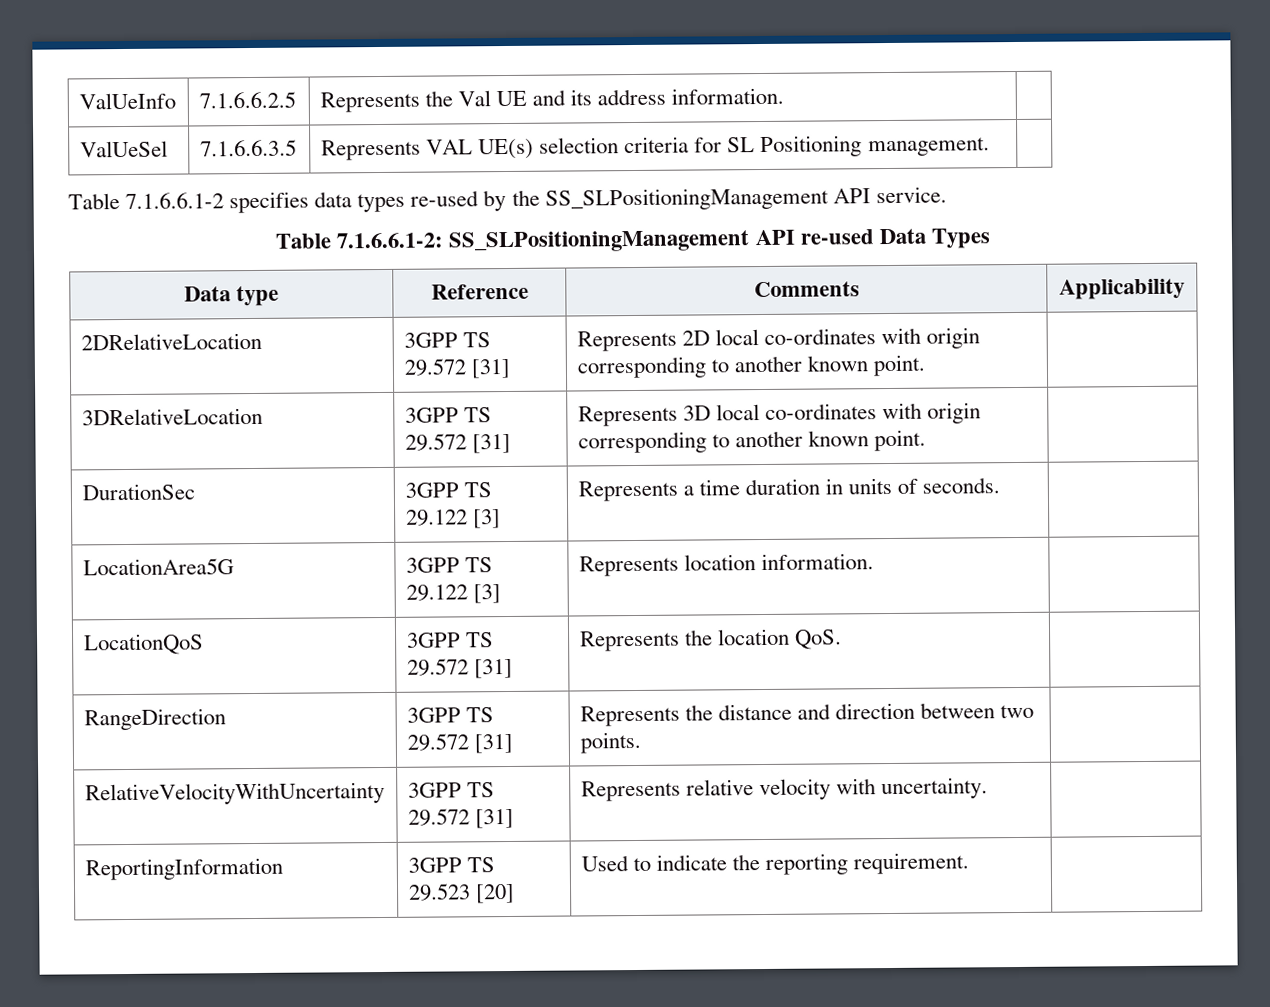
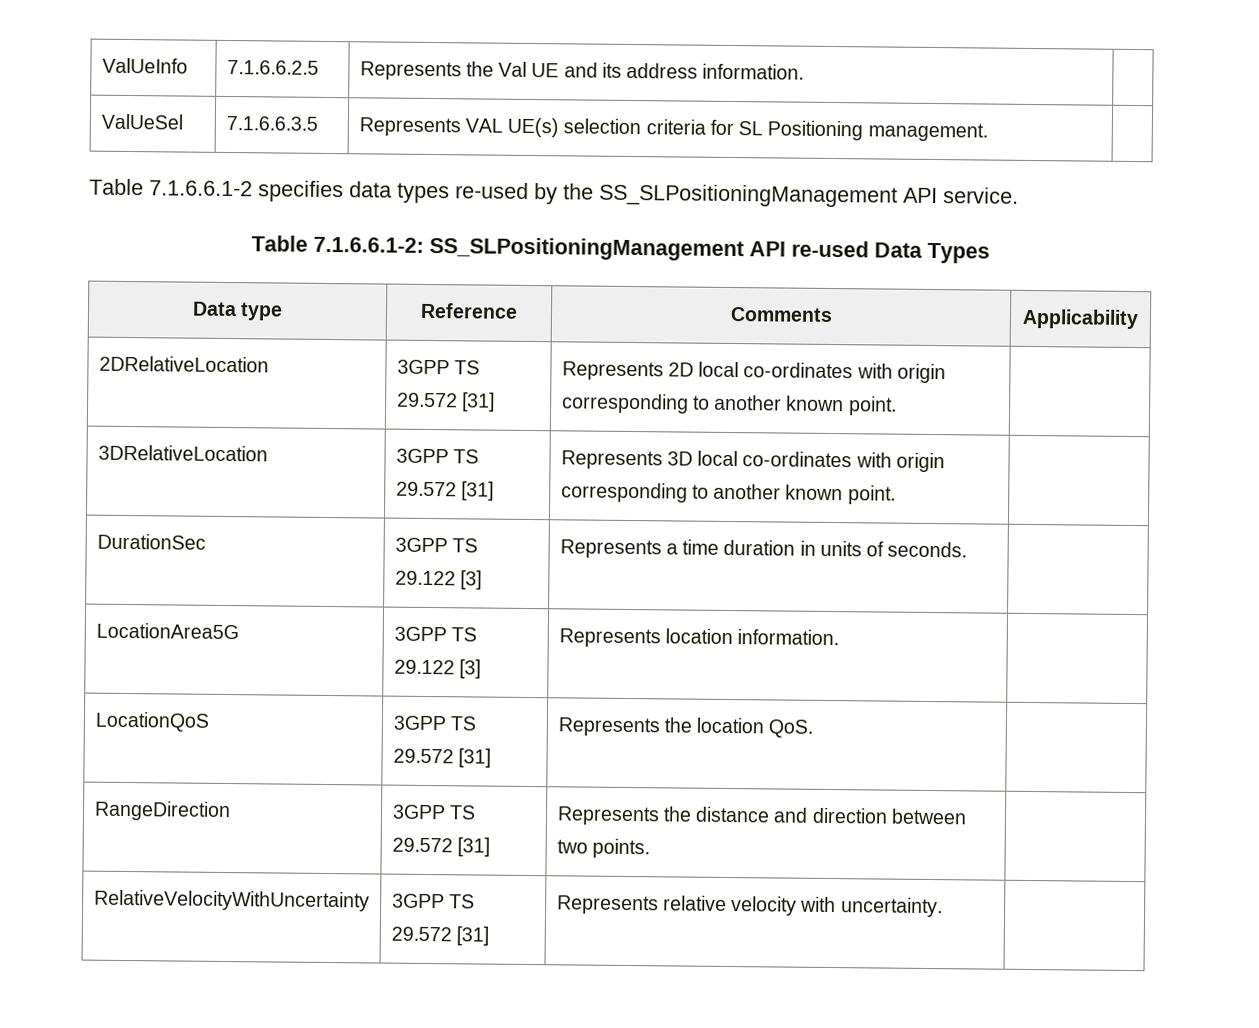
- ReportingInformation | 3GPP TS 29.523 [20] | Used to indicate the reporting requirement. |

